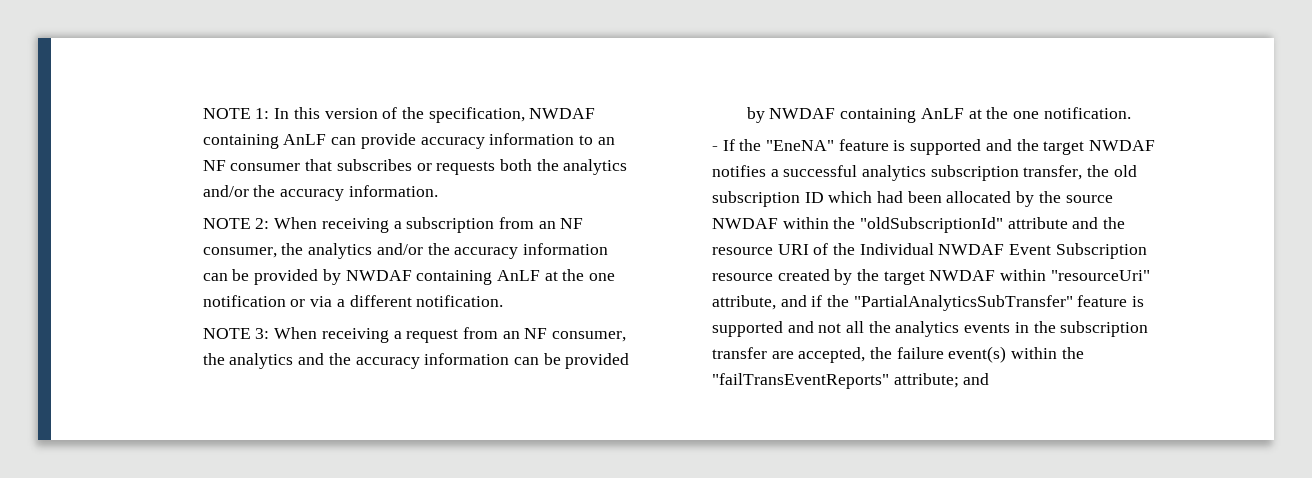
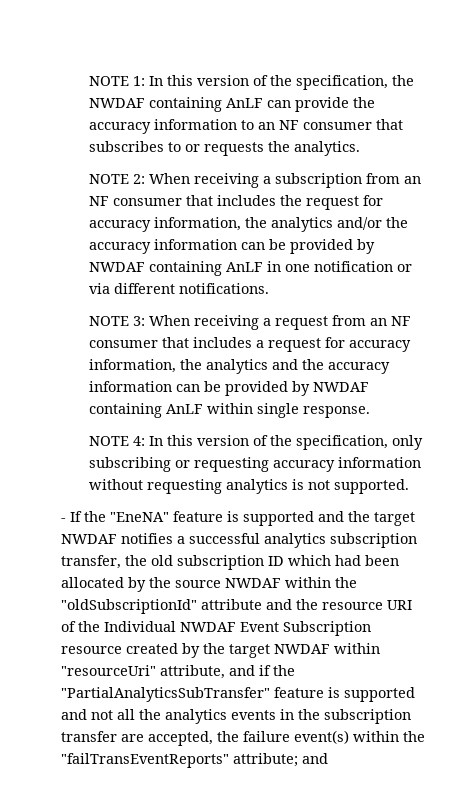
- NOTE 1: In this version of the specification, NWDAF containing AnLF can provide accuracy information to an NF consumer that subscribes or requests both the analytics and/or the accuracy information.
+ NOTE 1: In this version of the specification, the NWDAF containing AnLF can provide the accuracy information to an NF consumer that subscribes to or requests the analytics.
- NOTE 2: When receiving a subscription from an NF consumer, the analytics and/or the accuracy information can be provided by NWDAF containing AnLF at the one notification or via a different notification.
+ NOTE 2: When receiving a subscription from an NF consumer that includes the request for accuracy information, the analytics and/or the accuracy information can be provided by NWDAF containing AnLF in one notification or via different notifications.
- NOTE 3: When receiving a request from an NF consumer, the analytics and the accuracy information can be provided by NWDAF containing AnLF at the one notification.
+ NOTE 3: When receiving a request from an NF consumer that includes a request for accuracy information, the analytics and the accuracy information can be provided by NWDAF containing AnLF within single response.
+ NOTE 4: In this version of the specification, only subscribing or requesting accuracy information without requesting analytics is not supported.

